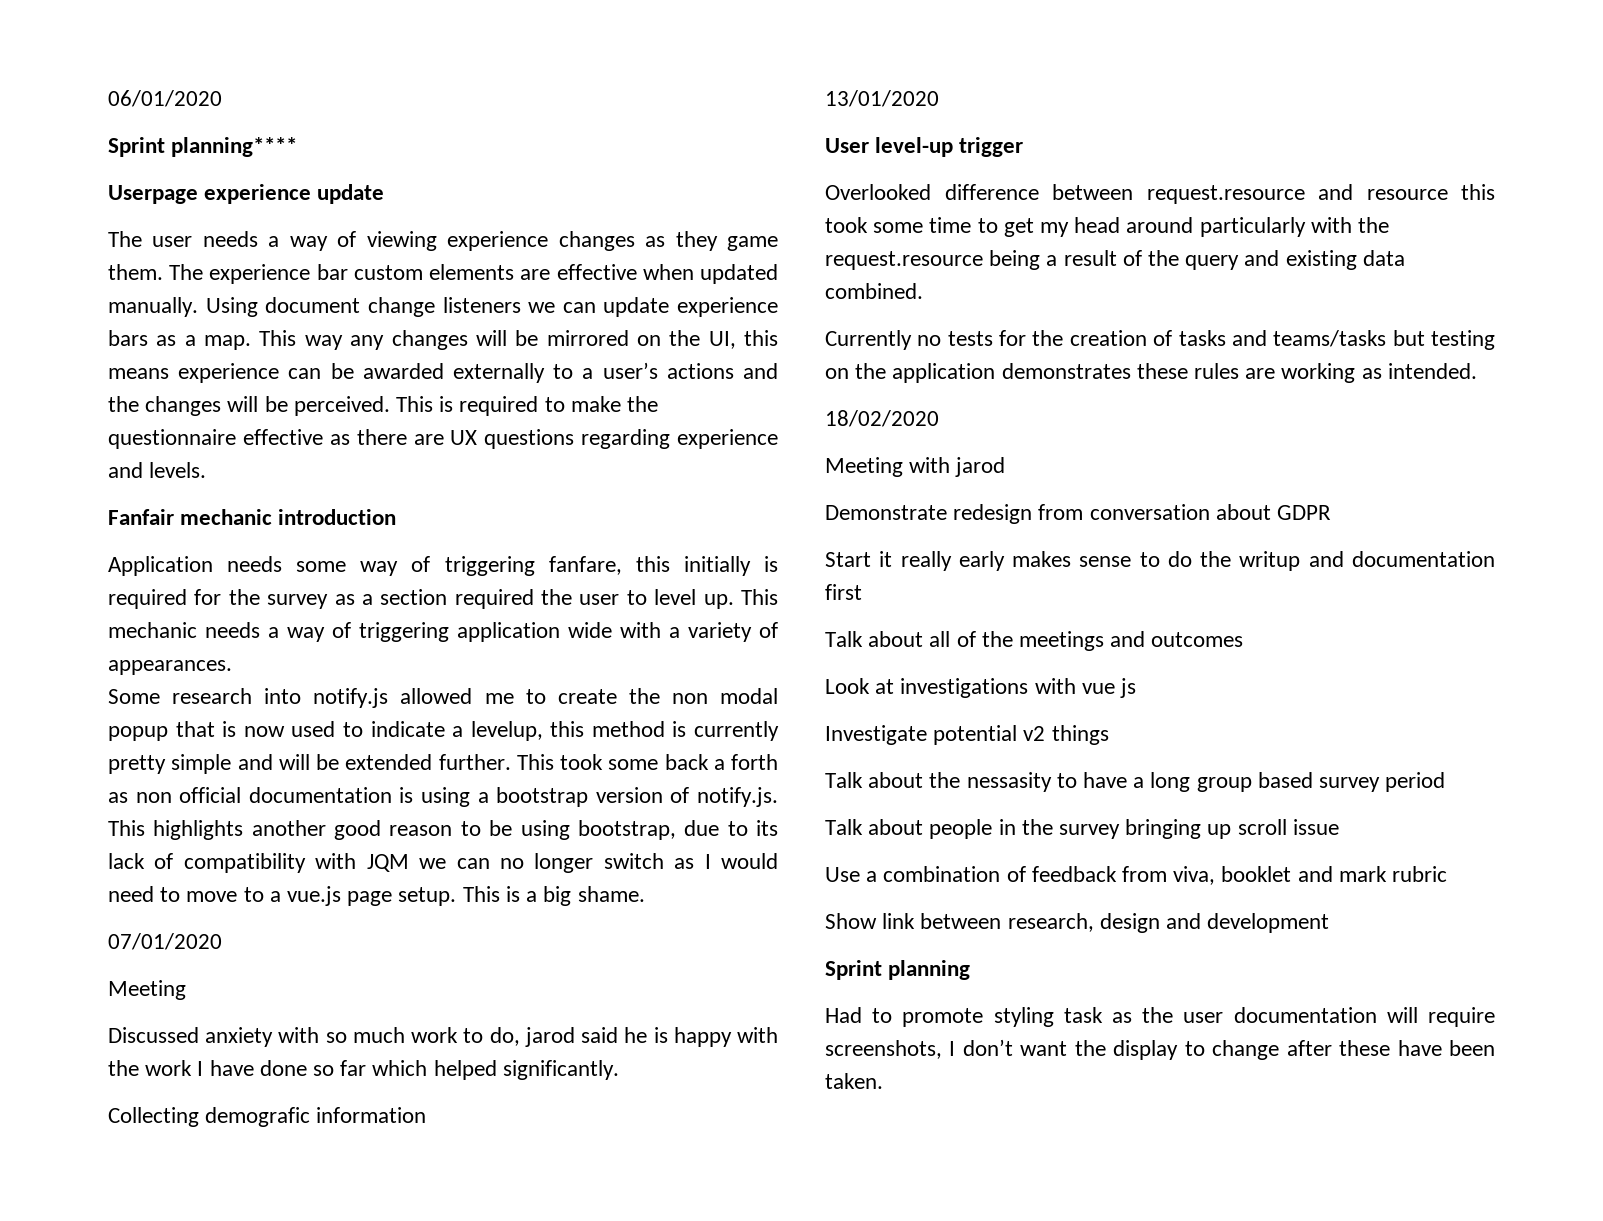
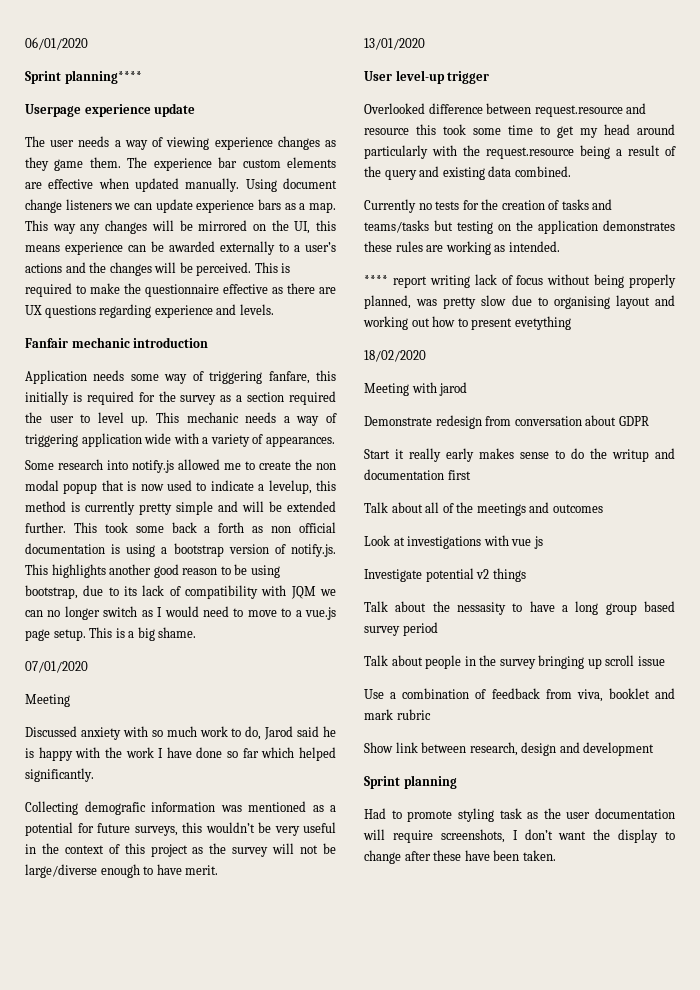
- Discussed anxiety with so much work to do, jarod said he is happy with the work I have done so far which helped significantly.
+ Discussed anxiety with so much work to do, Jarod said he is happy with the work I have done so far which helped significantly.
- Collecting demografic information
+ Collecting demografic information was mentioned as a potential for future surveys, this wouldn’t be very useful in the context of this project as the survey will not be large/diverse enough to have merit.
+ **** report writing lack of focus without being properly planned, was pretty slow due to organising layout and working out how to present evetything

